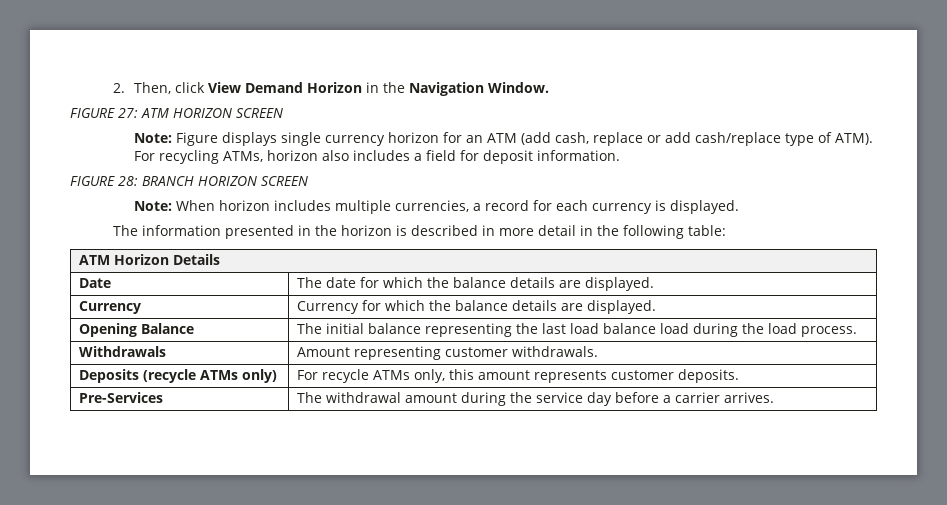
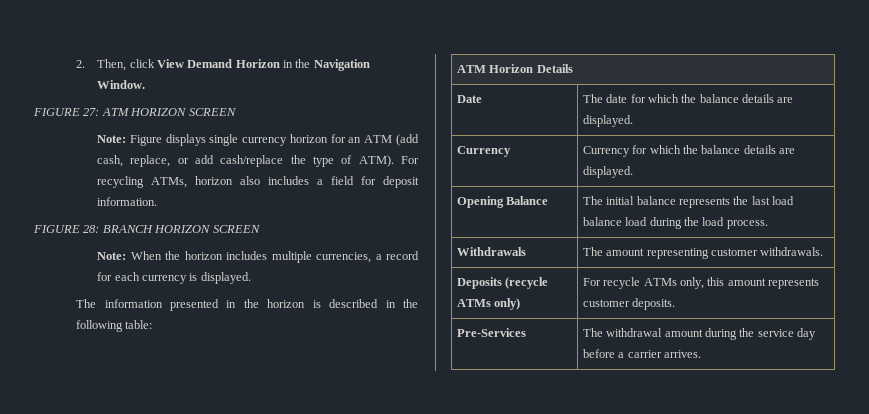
- Note: Figure displays single currency horizon for an ATM (add cash, replace or add cash/replace type of ATM).
+ Note: Figure displays single currency horizon for an ATM (add cash, replace, or add cash/replace the type of ATM).
- Note: When horizon includes multiple currencies, a record for each currency is displayed.
+ Note: When the horizon includes multiple currencies, a record for each currency is displayed.
- The information presented in the horizon is described in more detail in the following table:
+ The information presented in the horizon is described in the following table:
- Opening Balance | The initial balance representing the last load balance load during the load process.
+ Opening Balance | The initial balance represents the last load balance load during the load process.
- Withdrawals | Amount representing customer withdrawals.
+ Withdrawals | The amount representing customer withdrawals.

